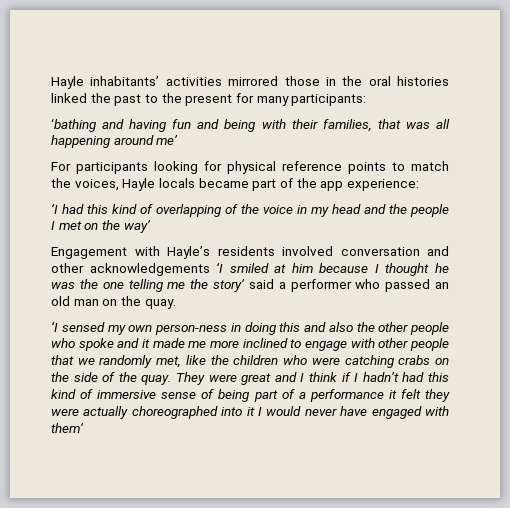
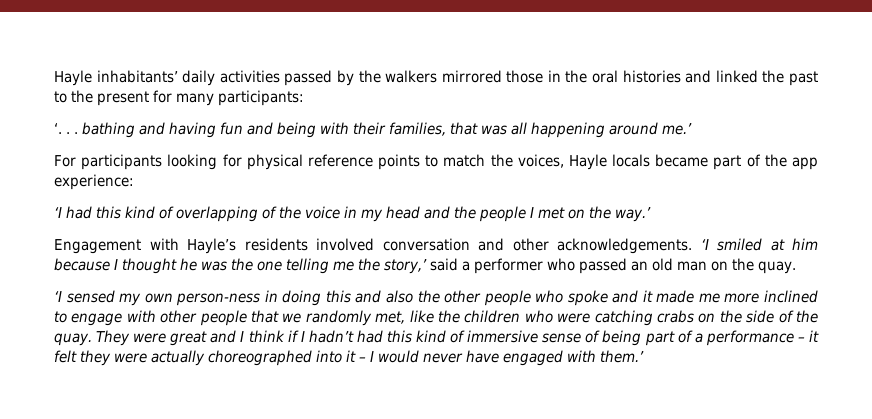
- Hayle inhabitants’ activities mirrored those in the oral histories linked the past to the present for many participants:
+ Hayle inhabitants’ daily activities passed by the walkers mirrored those in the oral histories and linked the past to the present for many participants:
- ‘bathing and having fun and being with their families, that was all happening around me’
+ ‘. . . bathing and having fun and being with their families, that was all happening around me.’
- ‘I had this kind of overlapping of the voice in my head and the people I met on the way’
+ ‘I had this kind of overlapping of the voice in my head and the people I met on the way.’
- Engagement with Hayle’s residents involved conversation and other acknowledgements ‘I smiled at him because I thought he was the one telling me the story’ said a performer who passed an old man on the quay.
+ Engagement with Hayle’s residents involved conversation and other acknowledgements. ‘I smiled at him because I thought he was the one telling me the story,’ said a performer who passed an old man on the quay.
- They were great and I think if I hadn’t had this kind of immersive sense of being part of a performance it felt they were actually choreographed into it I would never have engaged with them’
+ They were great and I think if I hadn’t had this kind of immersive sense of being part of a performance – it felt they were actually choreographed into it – I would never have engaged with them.’

